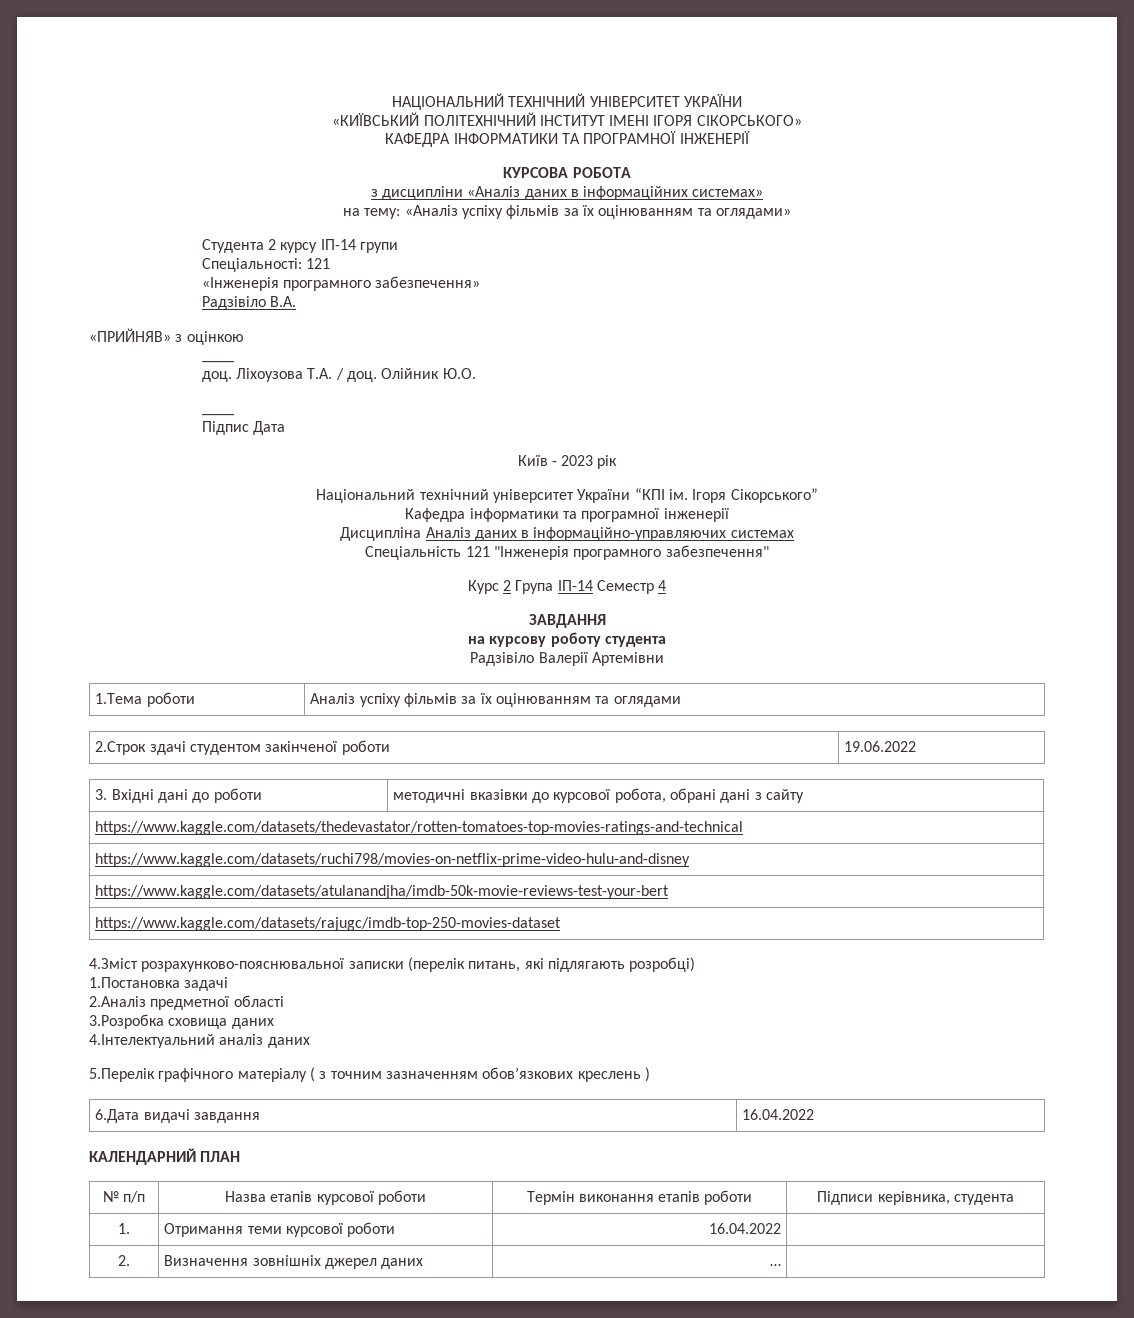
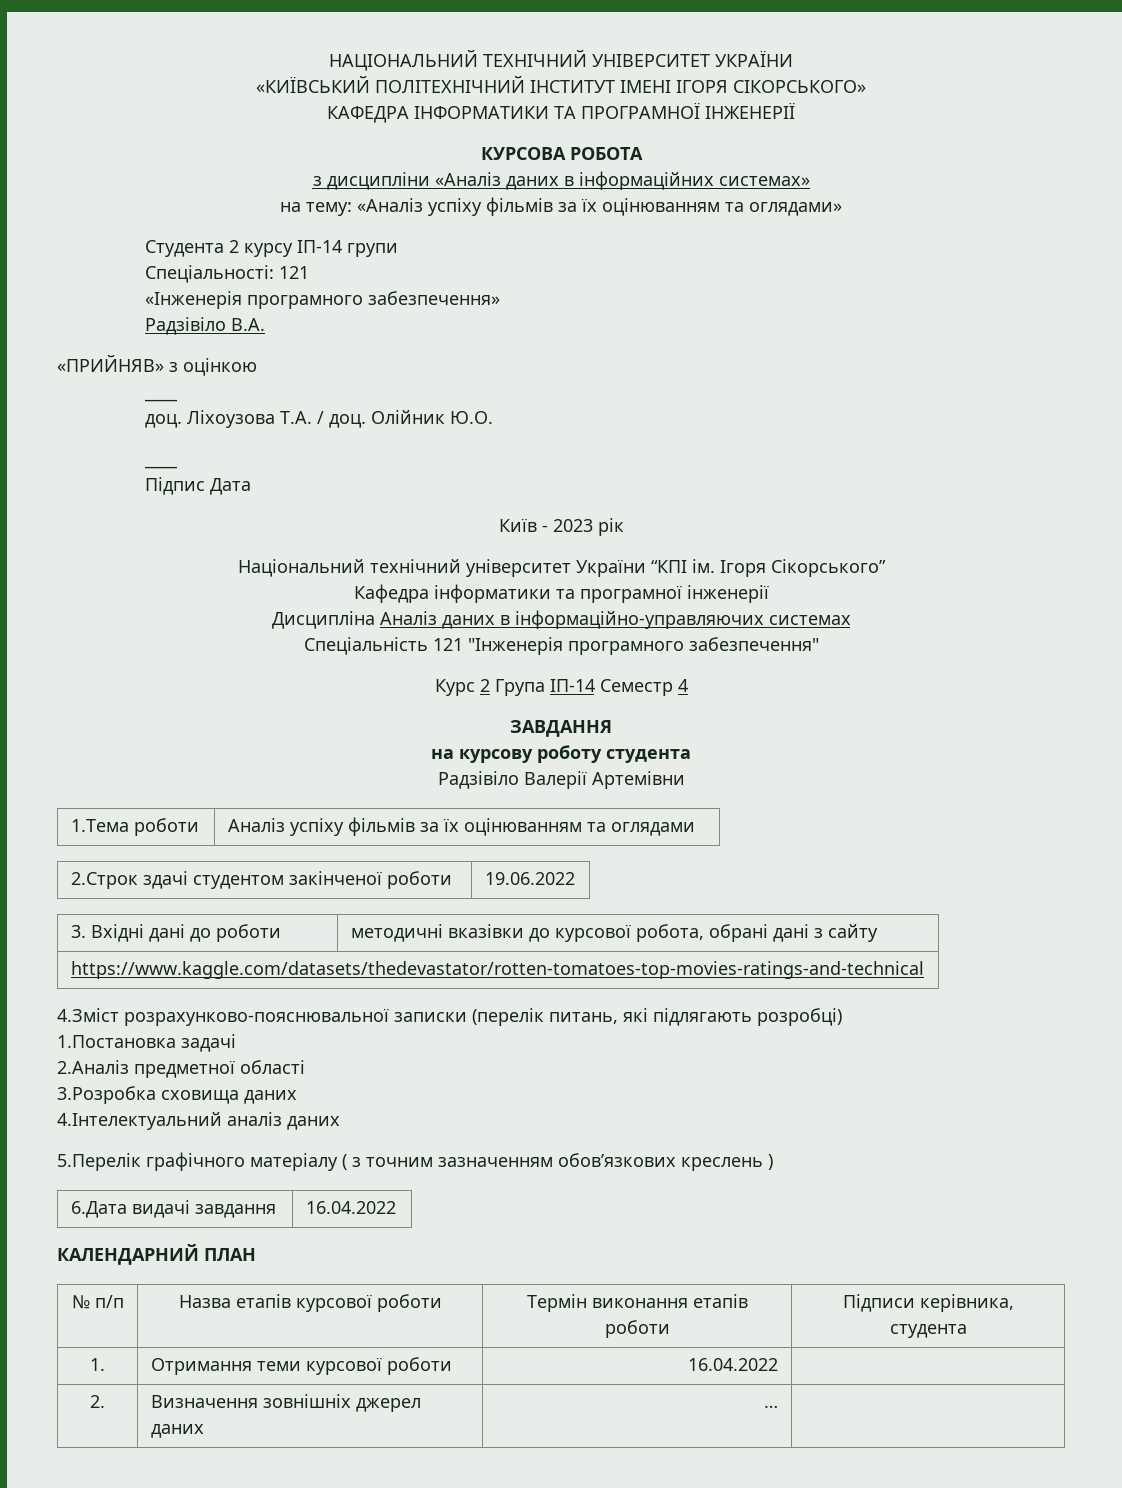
- https://www.kaggle.com/datasets/ruchi798/movies-on-netflix-prime-video-hulu-and-disney
- https://www.kaggle.com/datasets/atulanandjha/imdb-50k-movie-reviews-test-your-bert
- https://www.kaggle.com/datasets/rajugc/imdb-top-250-movies-dataset

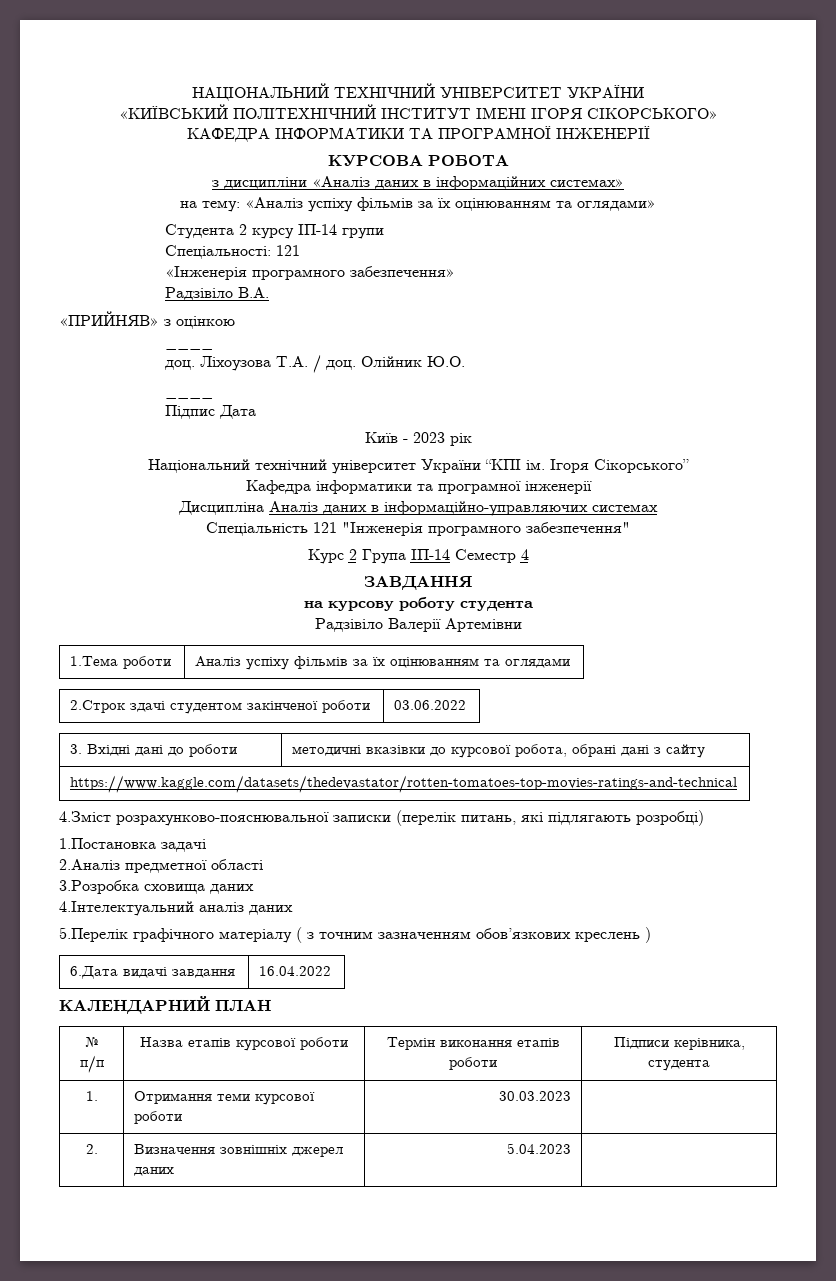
- 2.Строк здачі студентом закінченої роботи | 19.06.2022
+ 2.Строк здачі студентом закінченої роботи | 03.06.2022
- 1. | Отримання теми курсової роботи | 16.04.2022 |
+ 1. | Отримання теми курсової роботи | 30.03.2023 |
- 2. | Визначення зовнішніх джерел даних | … |
+ 2. | Визначення зовнішніх джерел даних | 5.04.2023 |

